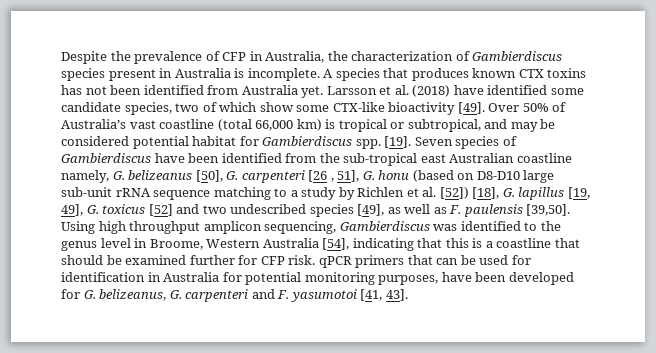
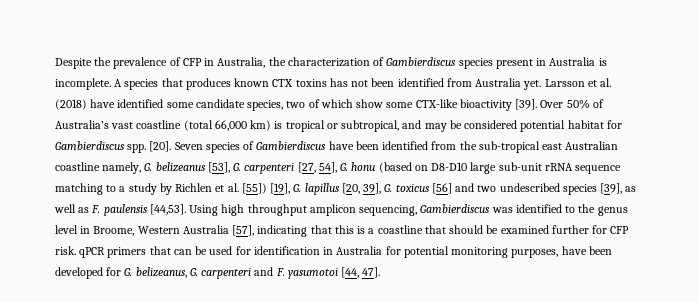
- Larsson et al. (2018) have identified some candidate species, two of which show some CTX-like bioactivity [49].
+ Larsson et al. (2018) have identified some candidate species, two of which show some CTX-like bioactivity [39].
- [19].
+ [20].
- Seven species of Gambierdiscus have been identified from the sub-tropical east Australian coastline namely, G. belizeanus [50], G. carpenteri [26 , 51], G. honu (based on D8-D10 large sub-unit rRNA sequence matching to a study by Richlen et al. [52]) [18], G. lapillus [19, 49], G. toxicus [52] and two undescribed species [49], as well as F. paulensis [39,50].
+ Seven species of Gambierdiscus have been identified from the sub-tropical east Australian coastline namely, G. belizeanus [53], G. carpenteri [27, 54], G. honu (based on D8-D10 large sub-unit rRNA sequence matching to a study by Richlen et al. [55]) [19], G. lapillus [20, 39], G. toxicus [56] and two undescribed species [39], as well as F. paulensis [44,53].
- Using high throughput amplicon sequencing, Gambierdiscus was identified to the genus level in Broome, Western Australia [54], indicating that this is a coastline that should be examined further for CFP risk. qPCR primers that can be used for identification in Australia for potential monitoring purposes, have been developed for G. belizeanus, G. carpenteri and F. yasumotoi [41, 43].
+ Using high throughput amplicon sequencing, Gambierdiscus was identified to the genus level in Broome, Western Australia [57], indicating that this is a coastline that should be examined further for CFP risk. qPCR primers that can be used for identification in Australia for potential monitoring purposes, have been developed for G. belizeanus, G. carpenteri and F. yasumotoi [44, 47].

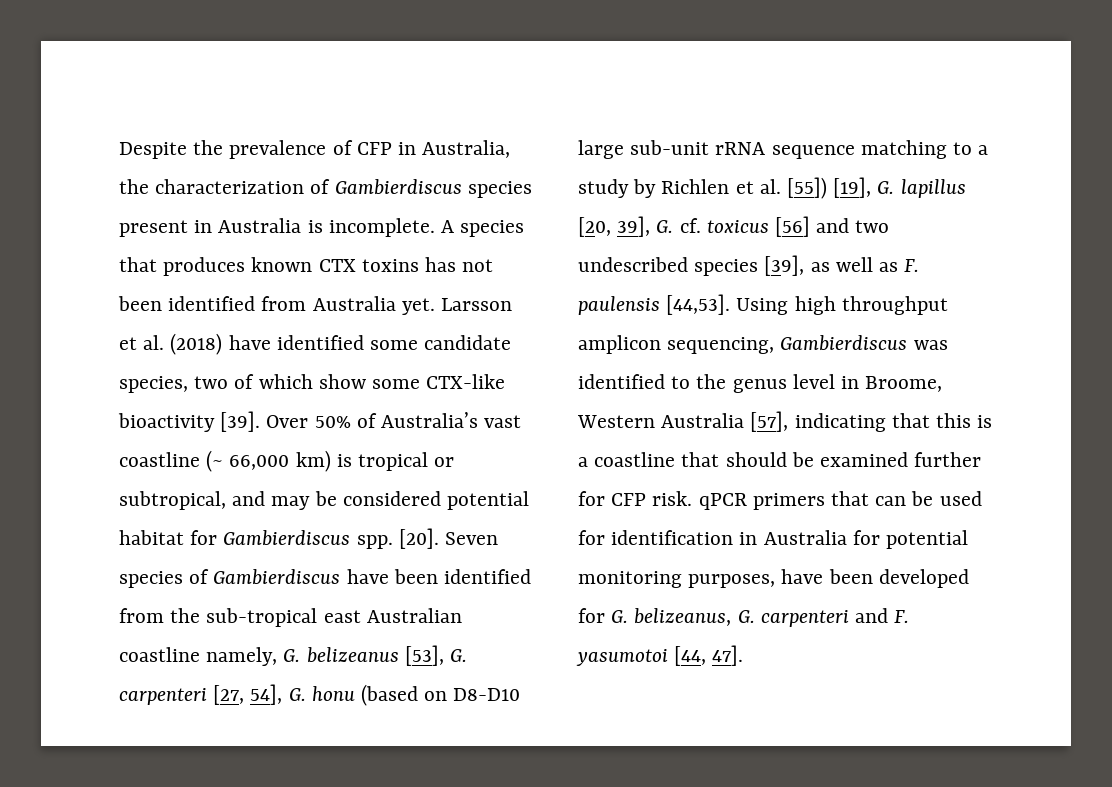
- Over 50% of Australia’s vast coastline (total 66,000 km) is tropical or subtropical, and may be considered potential habitat for Gambierdiscus spp.
+ Over 50% of Australia’s vast coastline (~ 66,000 km) is tropical or subtropical, and may be considered potential habitat for Gambierdiscus spp.
- Seven species of Gambierdiscus have been identified from the sub-tropical east Australian coastline namely, G. belizeanus [53], G. carpenteri [27, 54], G. honu (based on D8-D10 large sub-unit rRNA sequence matching to a study by Richlen et al. [55]) [19], G. lapillus [20, 39], G. toxicus [56] and two undescribed species [39], as well as F. paulensis [44,53].
+ Seven species of Gambierdiscus have been identified from the sub-tropical east Australian coastline namely, G. belizeanus [53], G. carpenteri [27, 54], G. honu (based on D8-D10 large sub-unit rRNA sequence matching to a study by Richlen et al. [55]) [19], G. lapillus [20, 39], G. cf. toxicus [56] and two undescribed species [39], as well as F. paulensis [44,53].

